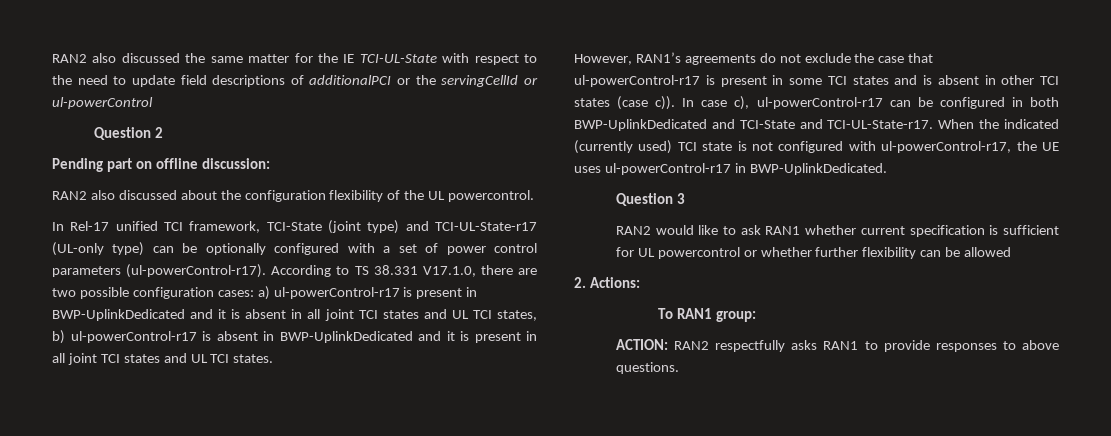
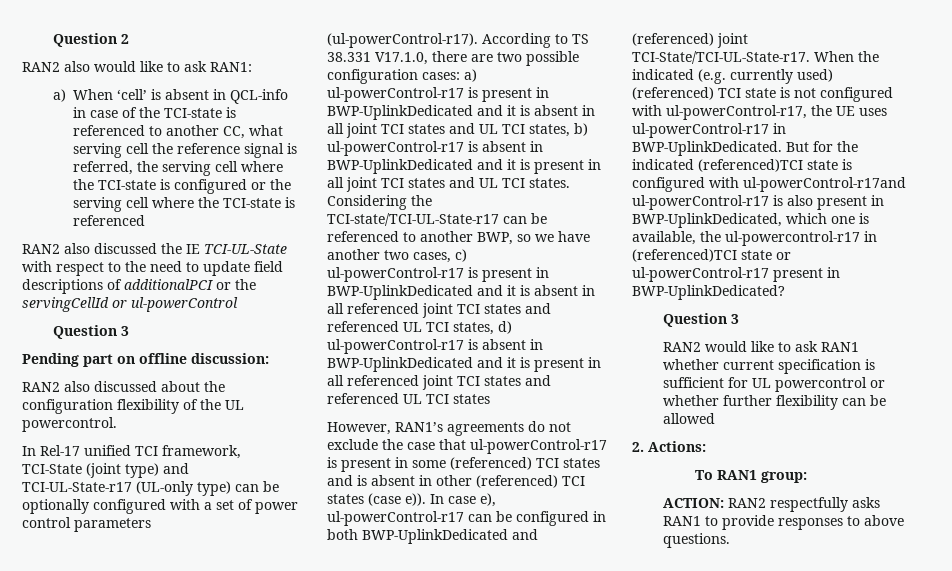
- RAN2 also discussed the same matter for the IE TCI-UL-State with respect to the need to update field descriptions of additionalPCI or the servingCellId or ul-powerControl
  Question 2
+ RAN2 also would like to ask RAN1:
+ a) When ‘cell’ is absent in QCL-info in case of the TCI-state is referenced to another CC, what serving cell the reference signal is referred, the serving cell where the TCI-state is configured or the serving cell where the TCI-state is referenced
+ RAN2 also discussed the IE TCI-UL-State with respect to the need to update field descriptions of additionalPCI or the servingCellId or ul-powerControl
+ Question 3
+ Considering the TCI-state/TCI-UL-State-r17 can be referenced to another BWP, so we have another two cases, c) ul-powerControl-r17 is present in BWP-UplinkDedicated and it is absent in all referenced joint TCI states and referenced UL TCI states, d) ul-powerControl-r17 is absent in BWP-UplinkDedicated and it is present in all referenced joint TCI states and referenced UL TCI states
- However, RAN1’s agreements do not exclude the case that ul-powerControl-r17 is present in some TCI states and is absent in other TCI states (case c)).
+ However, RAN1’s agreements do not exclude the case that ul-powerControl-r17 is present in some (referenced) TCI states and is absent in other (referenced) TCI states (case e)).
- In case c), ul-powerControl-r17 can be configured in both BWP-UplinkDedicated and TCI-State and TCI-UL-State-r17. When the indicated (currently used) TCI state is not configured with ul-powerControl-r17, the UE uses ul-powerControl-r17 in BWP-UplinkDedicated.
+ In case e), ul-powerControl-r17 can be configured in both BWP-UplinkDedicated and (referenced) joint TCI-State/TCI-UL-State-r17. When the indicated (e.g. currently used) (referenced) TCI state is not configured with ul-powerControl-r17, the UE uses ul-powerControl-r17 in BWP-UplinkDedicated. But for the indicated (referenced)TCI state is configured with ul-powerControl-r17and ul-powerControl-r17 is also present in BWP-UplinkDedicated, which one is available, the ul-powercontrol-r17 in (referenced)TCI state or ul-powerControl-r17 present in BWP-UplinkDedicated?

